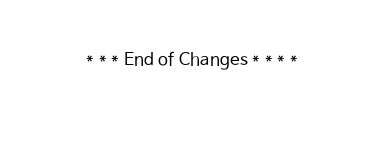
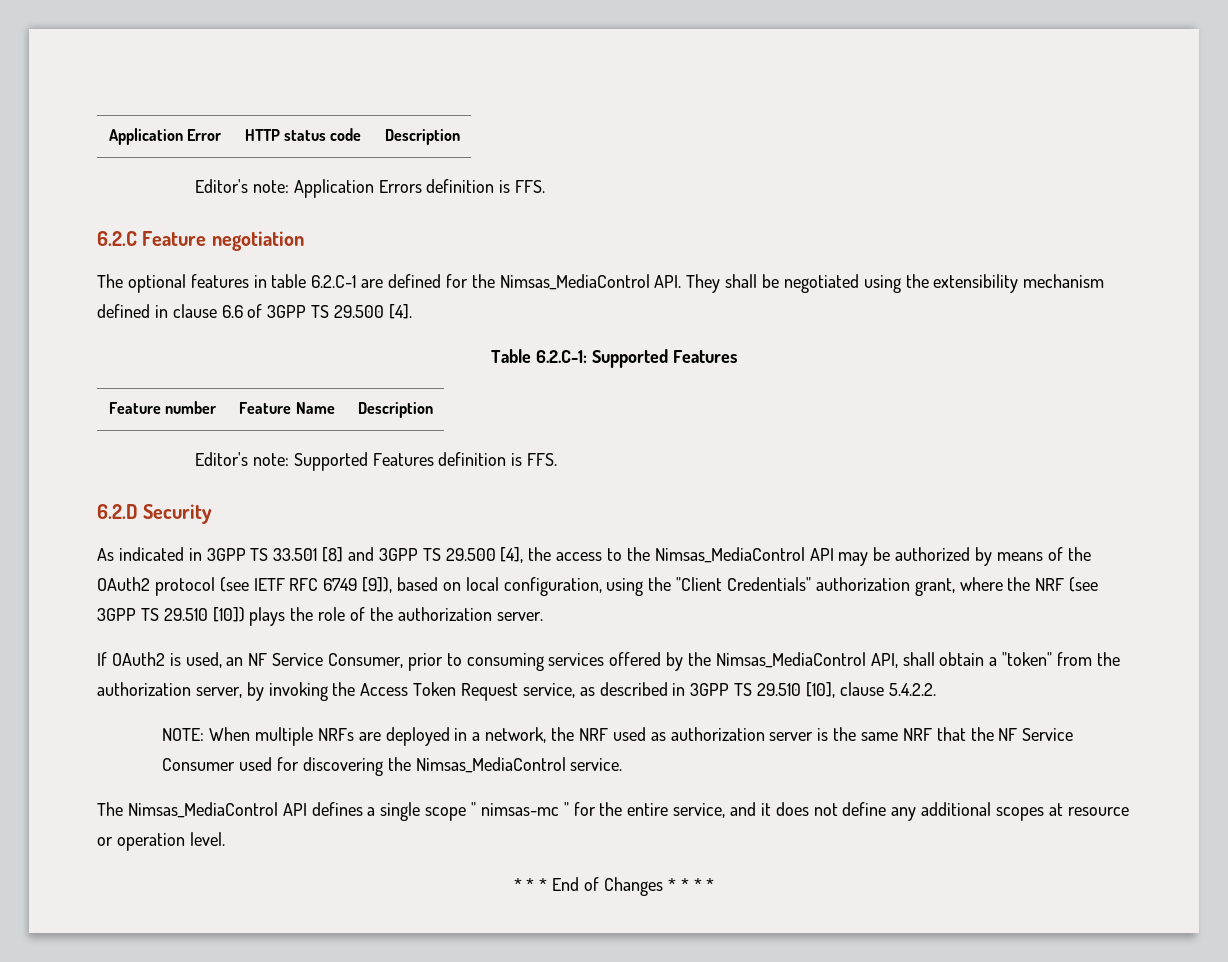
+ Application Error | HTTP status code | Description
+ Editor's note: Application Errors definition is FFS.
+ 6.2.C Feature negotiation
+ The optional features in table 6.2.C-1 are defined for the Nimsas_MediaControl API. They shall be negotiated using the extensibility mechanism defined in clause 6.6 of 3GPP TS 29.500 [4].
+ Table 6.2.C-1: Supported Features
+ Feature number | Feature Name | Description
+ Editor's note: Supported Features definition is FFS.
+ 6.2.D Security
+ As indicated in 3GPP TS 33.501 [8] and 3GPP TS 29.500 [4], the access to the Nimsas_MediaControl API may be authorized by means of the OAuth2 protocol (see IETF RFC 6749 [9]), based on local configuration, using the "Client Credentials" authorization grant, where the NRF (see 3GPP TS 29.510 [10]) plays the role of the authorization server.
+ If OAuth2 is used, an NF Service Consumer, prior to consuming services offered by the Nimsas_MediaControl API, shall obtain a "token" from the authorization server, by invoking the Access Token Request service, as described in 3GPP TS 29.510 [10], clause 5.4.2.2.
+ NOTE: When multiple NRFs are deployed in a network, the NRF used as authorization server is the same NRF that the NF Service Consumer used for discovering the Nimsas_MediaControl service.
+ The Nimsas_MediaControl API defines a single scope " nimsas-mc " for the entire service, and it does not define any additional scopes at resource or operation level.

